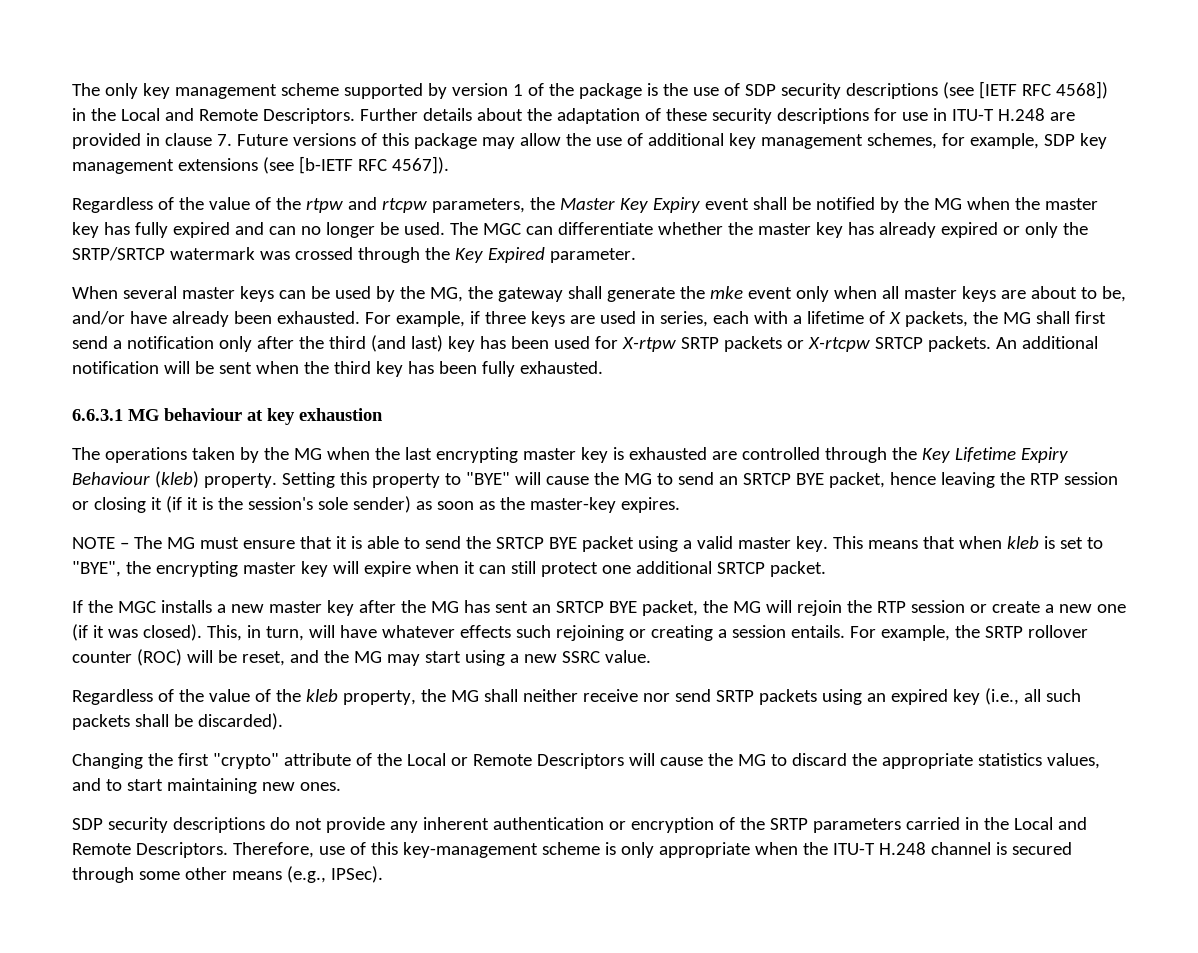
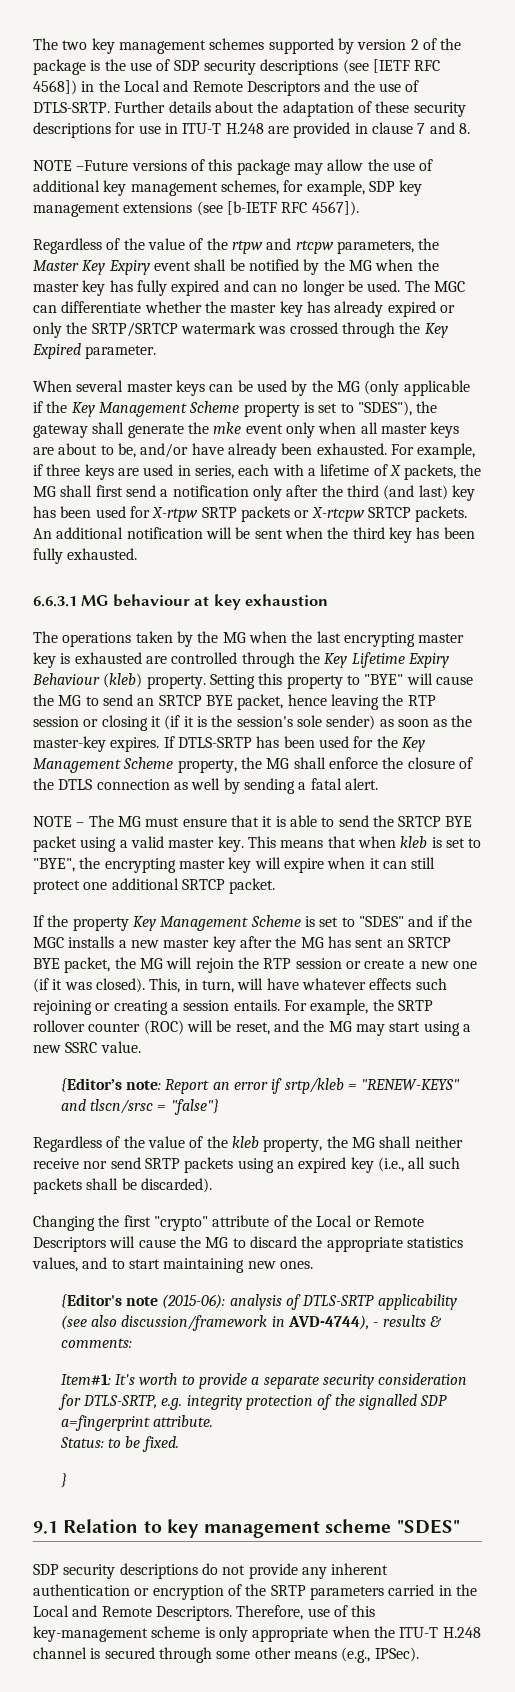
- The only key management scheme supported by version 1 of the package is the use of SDP security descriptions (see [IETF RFC 4568]) in the Local and Remote Descriptors.
+ The two key management schemes supported by version 2 of the package is the use of SDP security descriptions (see [IETF RFC 4568]) in the Local and Remote Descriptors and the use of DTLS-SRTP.
- Further details about the adaptation of these security descriptions for use in ITU-T H.248 are provided in clause 7. Future versions of this package may allow the use of additional key management schemes, for example, SDP key management extensions (see [b-IETF RFC 4567]).
+ Further details about the adaptation of these security descriptions for use in ITU-T H.248 are provided in clause 7 and 8.
+ NOTE –Future versions of this package may allow the use of additional key management schemes, for example, SDP key management extensions (see [b-IETF RFC 4567]).
- When several master keys can be used by the MG, the gateway shall generate the mke event only when all master keys are about to be, and/or have already been exhausted.
+ When several master keys can be used by the MG (only applicable if the Key Management Scheme property is set to "SDES"), the gateway shall generate the mke event only when all master keys are about to be, and/or have already been exhausted.
+ If DTLS-SRTP has been used for the Key Management Scheme property, the MG shall enforce the closure of the DTLS connection as well by sending a fatal alert.
- If the MGC installs a new master key after the MG has sent an SRTCP BYE packet, the MG will rejoin the RTP session or create a new one (if it was closed).
+ If the property Key Management Scheme is set to "SDES" and if the MGC installs a new master key after the MG has sent an SRTCP BYE packet, the MG will rejoin the RTP session or create a new one (if it was closed).
+ {Editor’s note: Report an error if srtp/kleb = "RENEW-KEYS" and tlscn/srsc = "false"}
+ {Editor's note (2015-06): analysis of DTLS-SRTP applicability (see also discussion/framework in AVD-4744), - results & comments:
+ Item#1: It's worth to provide a separate security consideration for DTLS-SRTP, e.g. integrity protection of the signalled SDP a=fingerprint attribute.
+ Status: to be fixed.
+ }
+ 9.1 Relation to key management scheme "SDES"

